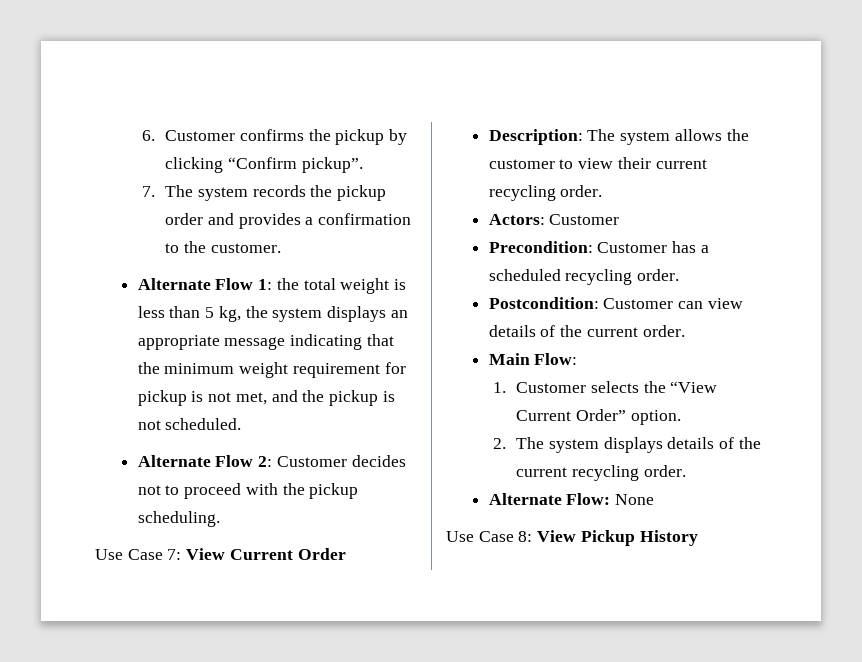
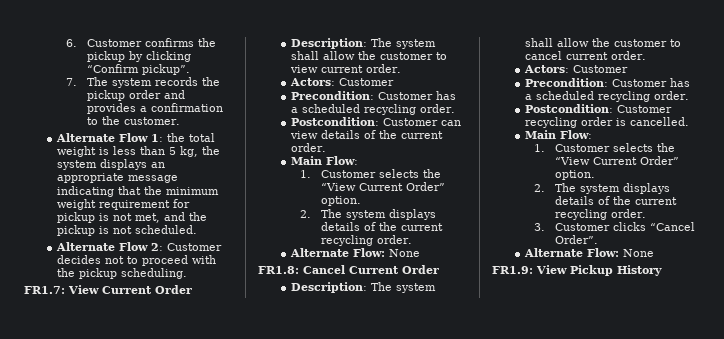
- Use Case 7: View Current Order
+ FR1.7: View Current Order
- Description: The system allows the customer to view their current recycling order.
+ Description: The system shall allow the customer to view current order.
- Use Case 8: View Pickup History
+ FR1.8: Cancel Current Order
+ Description: The system shall allow the customer to cancel current order.
+ Actors: Customer
+ Precondition: Customer has a scheduled recycling order.
+ Postcondition: Customer recycling order is cancelled.
+ Main Flow:
+ 1. Customer selects the “View Current Order” option.
+ 2. The system displays details of the current recycling order.
+ 3. Customer clicks “Cancel Order”.
+ Alternate Flow: None
+ FR1.9: View Pickup History

